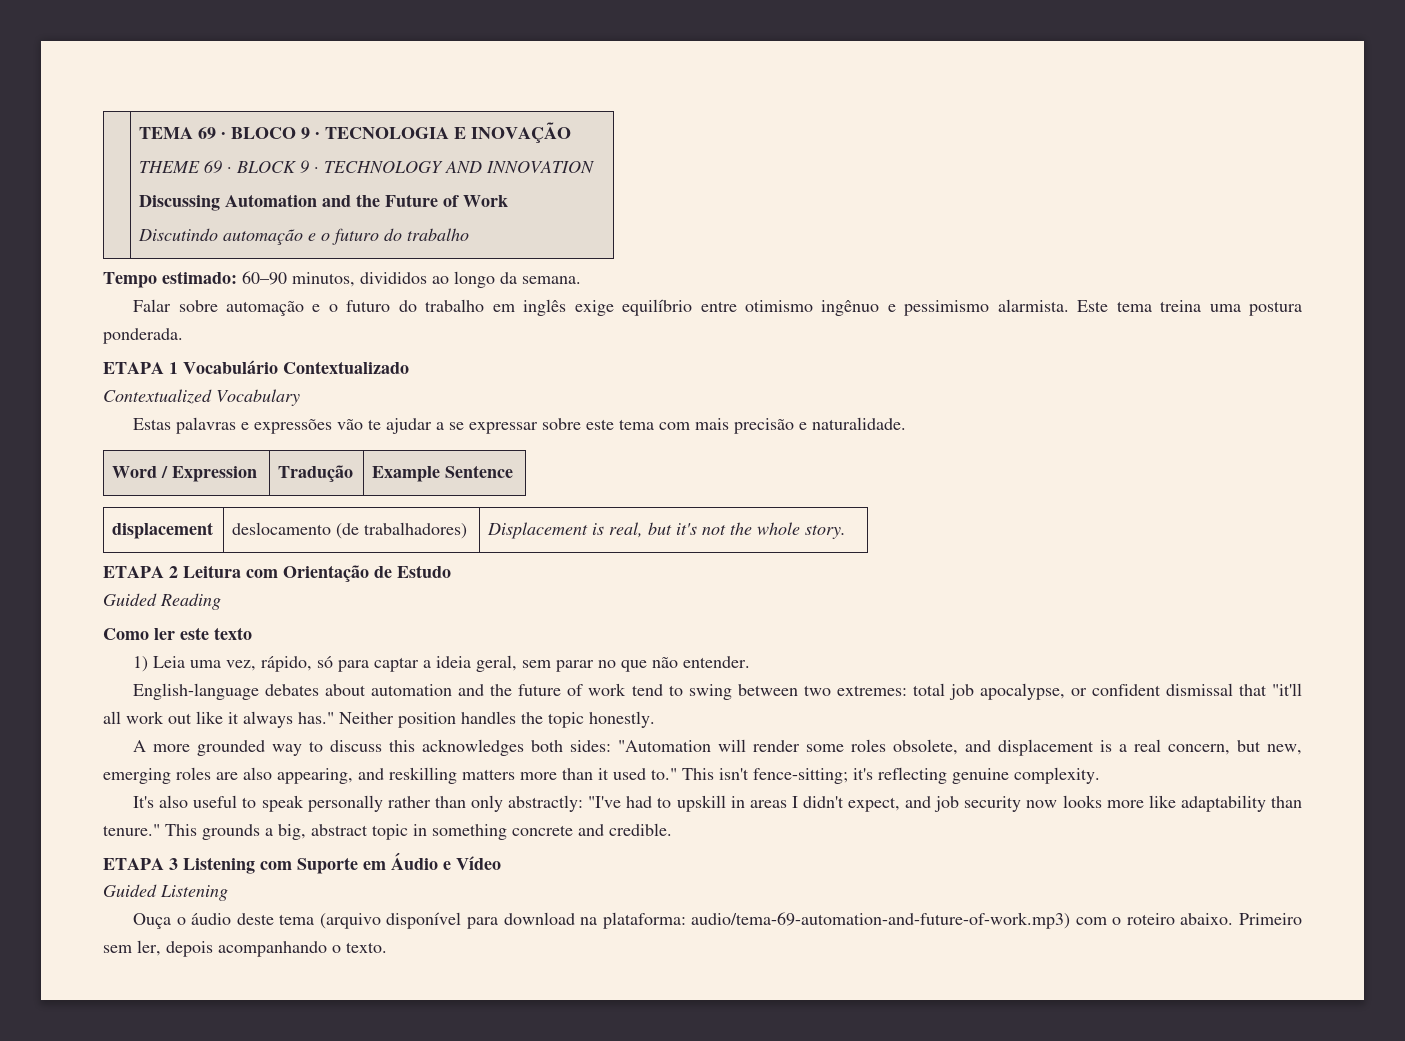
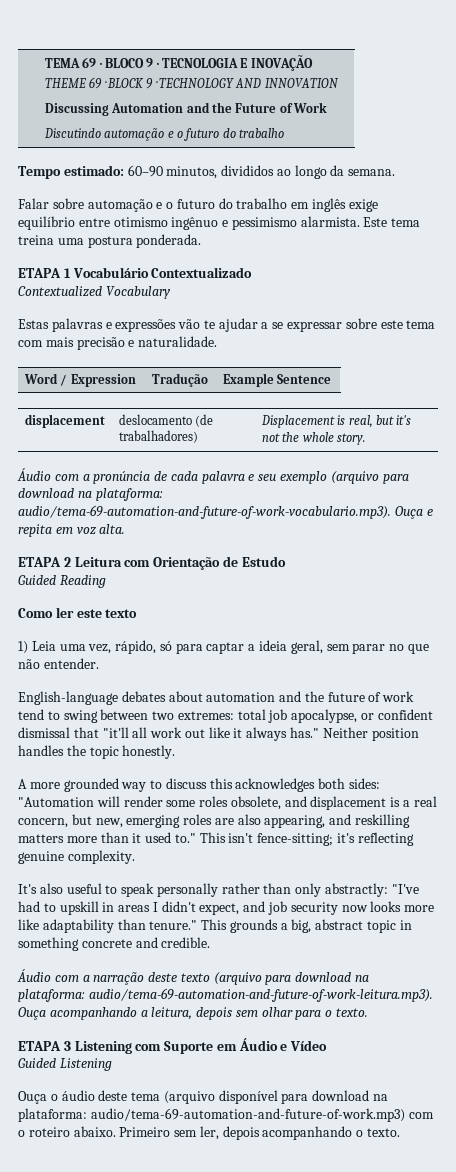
+ Áudio com a pronúncia de cada palavra e seu exemplo (arquivo para download na plataforma: audio/tema-69-automation-and-future-of-work-vocabulario.mp3). Ouça e repita em voz alta.
+ Áudio com a narração deste texto (arquivo para download na plataforma: audio/tema-69-automation-and-future-of-work-leitura.mp3). Ouça acompanhando a leitura, depois sem olhar para o texto.

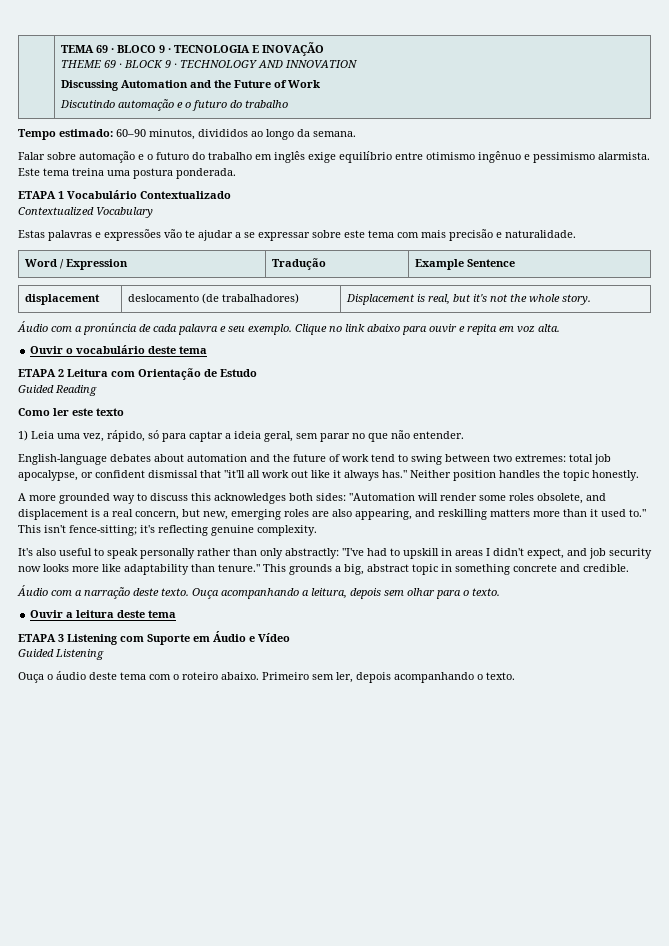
- Áudio com a pronúncia de cada palavra e seu exemplo (arquivo para download na plataforma: audio/tema-69-automation-and-future-of-work-vocabulario.mp3). Ouça e repita em voz alta.
+ Áudio com a pronúncia de cada palavra e seu exemplo. Clique no link abaixo para ouvir e repita em voz alta.
+ Ouvir o vocabulário deste tema
- Áudio com a narração deste texto (arquivo para download na plataforma: audio/tema-69-automation-and-future-of-work-leitura.mp3). Ouça acompanhando a leitura, depois sem olhar para o texto.
+ Áudio com a narração deste texto. Ouça acompanhando a leitura, depois sem olhar para o texto.
+ Ouvir a leitura deste tema
- Ouça o áudio deste tema (arquivo disponível para download na plataforma: audio/tema-69-automation-and-future-of-work.mp3) com o roteiro abaixo.
+ Ouça o áudio deste tema com o roteiro abaixo.

